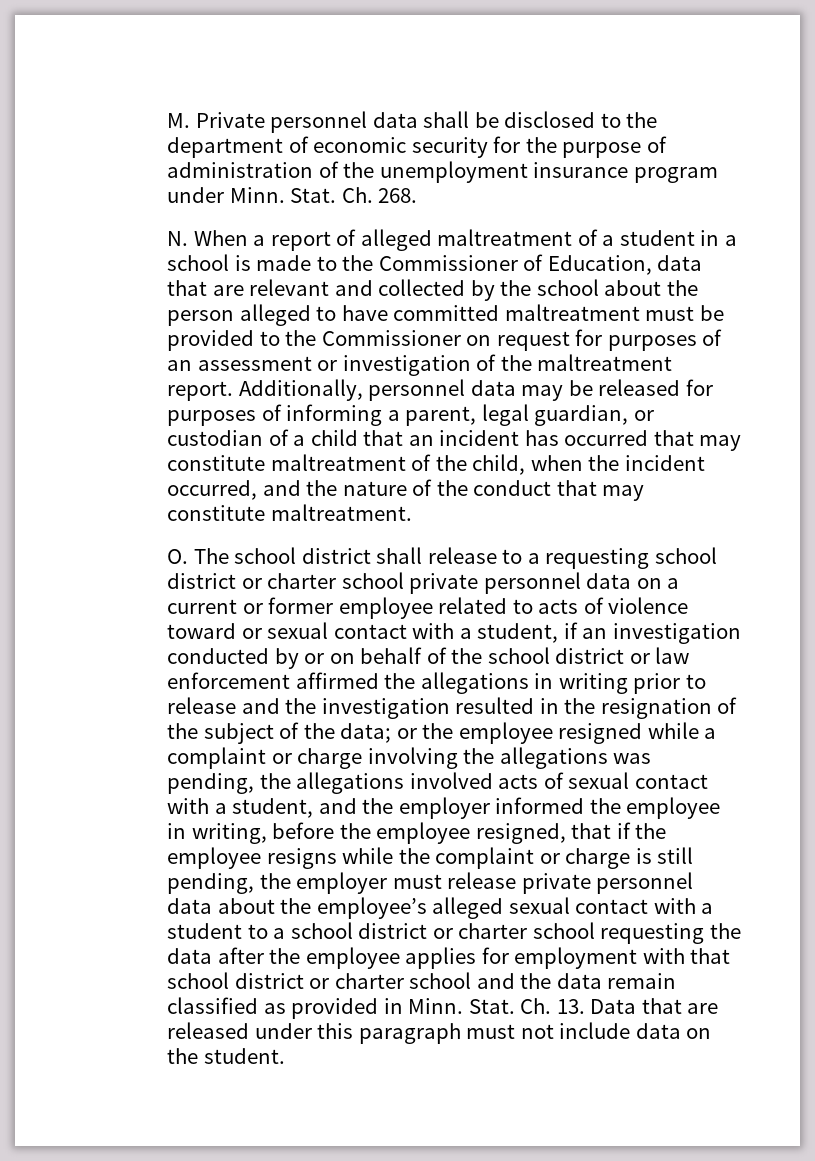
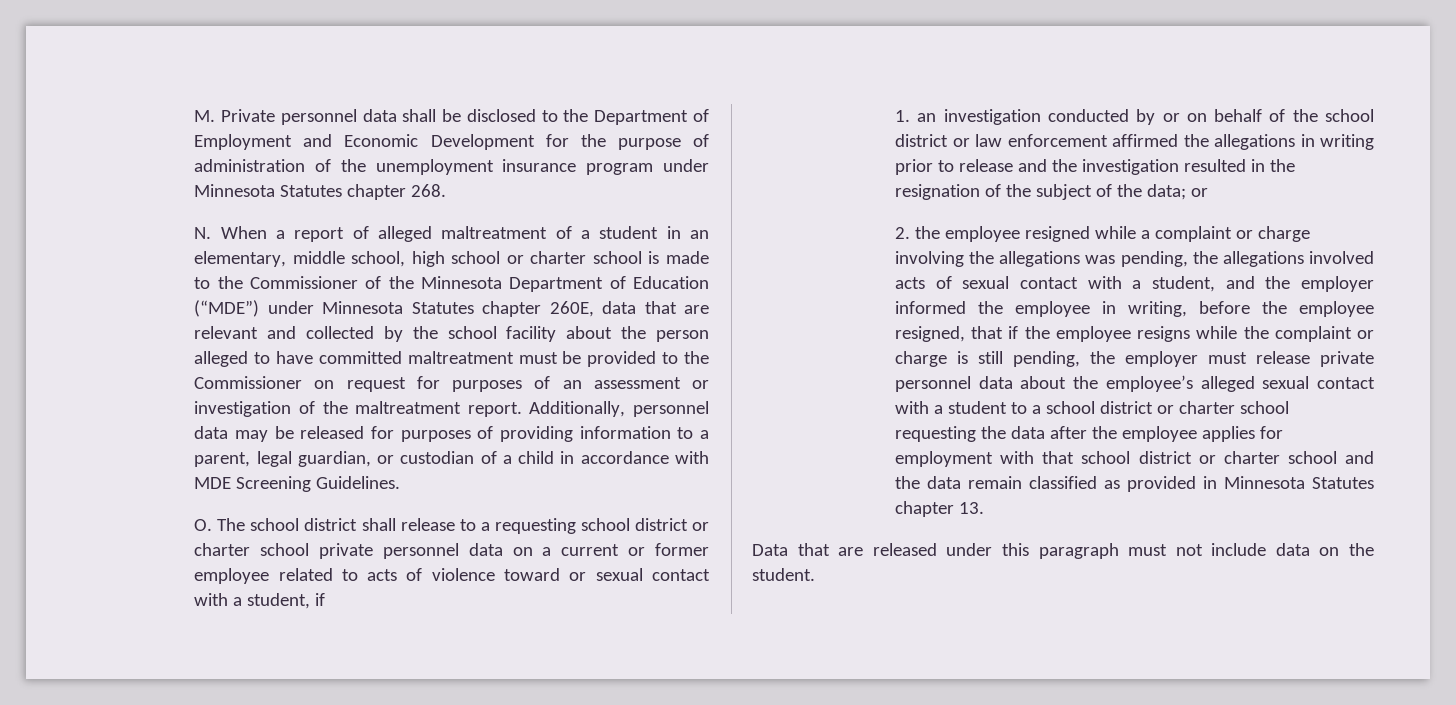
- M. Private personnel data shall be disclosed to the department of economic security for the purpose of administration of the unemployment insurance program under Minn. Stat. Ch. 268.
+ M. Private personnel data shall be disclosed to the Department of Employment and Economic Development for the purpose of administration of the unemployment insurance program under Minnesota Statutes chapter 268.
- N. When a report of alleged maltreatment of a student in a school is made to the Commissioner of Education, data that are relevant and collected by the school about the person alleged to have committed maltreatment must be provided to the Commissioner on request for purposes of an assessment or investigation of the maltreatment report.
+ N. When a report of alleged maltreatment of a student in an elementary, middle school, high school or charter school is made to the Commissioner of the Minnesota Department of Education (“MDE”) under Minnesota Statutes chapter 260E, data that are relevant and collected by the school facility about the person alleged to have committed maltreatment must be provided to the Commissioner on request for purposes of an assessment or investigation of the maltreatment report.
- Additionally, personnel data may be released for purposes of informing a parent, legal guardian, or custodian of a child that an incident has occurred that may constitute maltreatment of the child, when the incident occurred, and the nature of the conduct that may constitute maltreatment.
+ Additionally, personnel data may be released for purposes of providing information to a parent, legal guardian, or custodian of a child in accordance with MDE Screening Guidelines.
- O. The school district shall release to a requesting school district or charter school private personnel data on a current or former employee related to acts of violence toward or sexual contact with a student, if an investigation conducted by or on behalf of the school district or law enforcement affirmed the allegations in writing prior to release and the investigation resulted in the resignation of the subject of the data; or the employee resigned while a complaint or charge involving the allegations was pending, the allegations involved acts of sexual contact with a student, and the employer informed the employee in writing, before the employee resigned, that if the employee resigns while the complaint or charge is still pending, the employer must release private personnel data about the employee’s alleged sexual contact with a student to a school district or charter school requesting the data after the employee applies for employment with that school district or charter school and the data remain classified as provided in Minn. Stat. Ch. 13. Data that are released under this paragraph must not include data on the student.
+ O. The school district shall release to a requesting school district or charter school private personnel data on a current or former employee related to acts of violence toward or sexual contact with a student, if
+ 1. an investigation conducted by or on behalf of the school district or law enforcement affirmed the allegations in writing prior to release and the investigation resulted in the resignation of the subject of the data; or
+ 2. the employee resigned while a complaint or charge involving the allegations was pending, the allegations involved acts of sexual contact with a student, and the employer informed the employee in writing, before the employee resigned, that if the employee resigns while the complaint or charge is still pending, the employer must release private personnel data about the employee’s alleged sexual contact with a student to a school district or charter school requesting the data after the employee applies for employment with that school district or charter school and the data remain classified as provided in Minnesota Statutes chapter 13.
+ Data that are released under this paragraph must not include data on the student.

